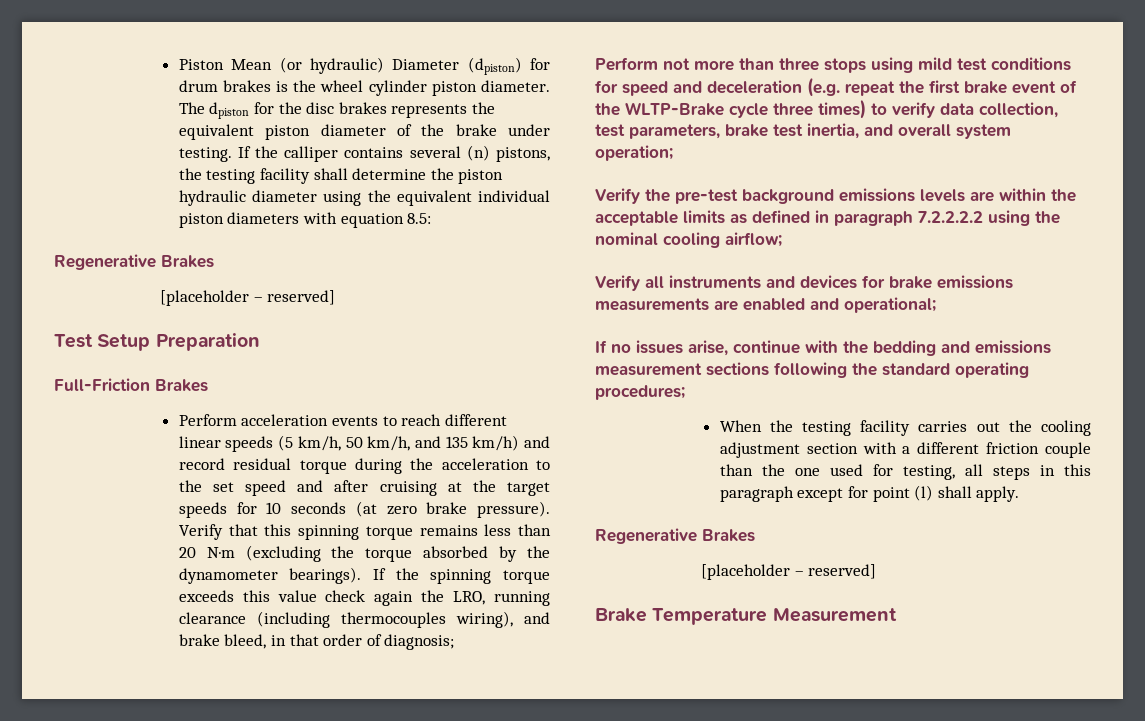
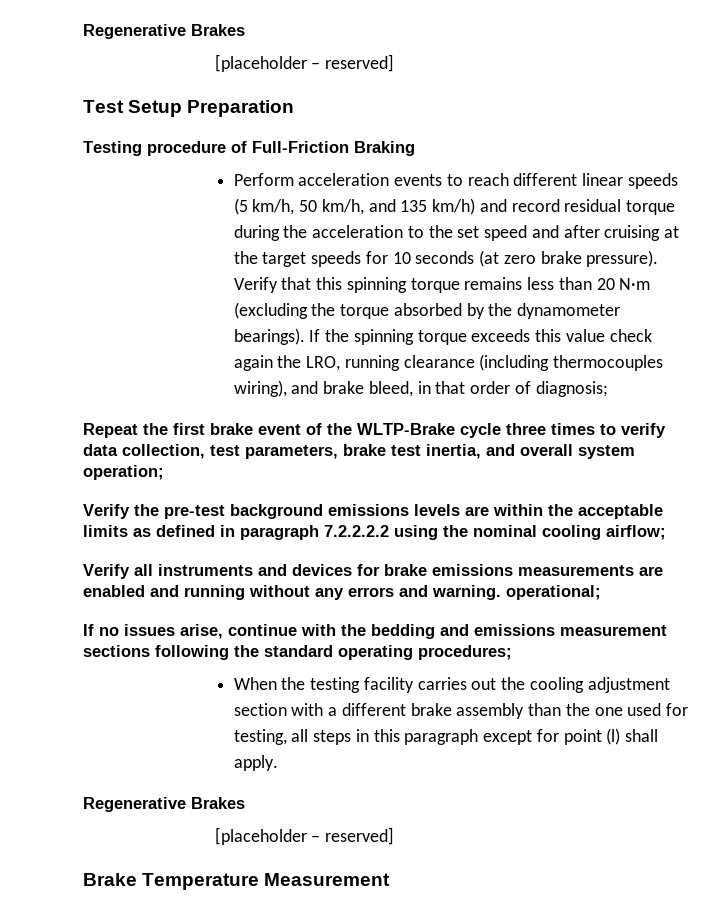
- Piston Mean (or hydraulic) Diameter (dpiston) for drum brakes is the wheel cylinder piston diameter. The dpiston for the disc brakes represents the equivalent piston diameter of the brake under testing. If the calliper contains several (n) pistons, the testing facility shall determine the piston hydraulic diameter using the equivalent individual piston diameters with equation 8.5:
- Full-Friction Brakes
+ Testing procedure of Full-Friction Braking
- Perform not more than three stops using mild test conditions for speed and deceleration (e.g. repeat the first brake event of the WLTP-Brake cycle three times) to verify data collection, test parameters, brake test inertia, and overall system operation;
+ Repeat the first brake event of the WLTP-Brake cycle three times to verify data collection, test parameters, brake test inertia, and overall system operation;
- Verify all instruments and devices for brake emissions measurements are enabled and operational;
+ Verify all instruments and devices for brake emissions measurements are enabled and running without any errors and warning. operational;
- When the testing facility carries out the cooling adjustment section with a different friction couple than the one used for testing, all steps in this paragraph except for point (l) shall apply.
+ When the testing facility carries out the cooling adjustment section with a different brake assembly than the one used for testing, all steps in this paragraph except for point (l) shall apply.

